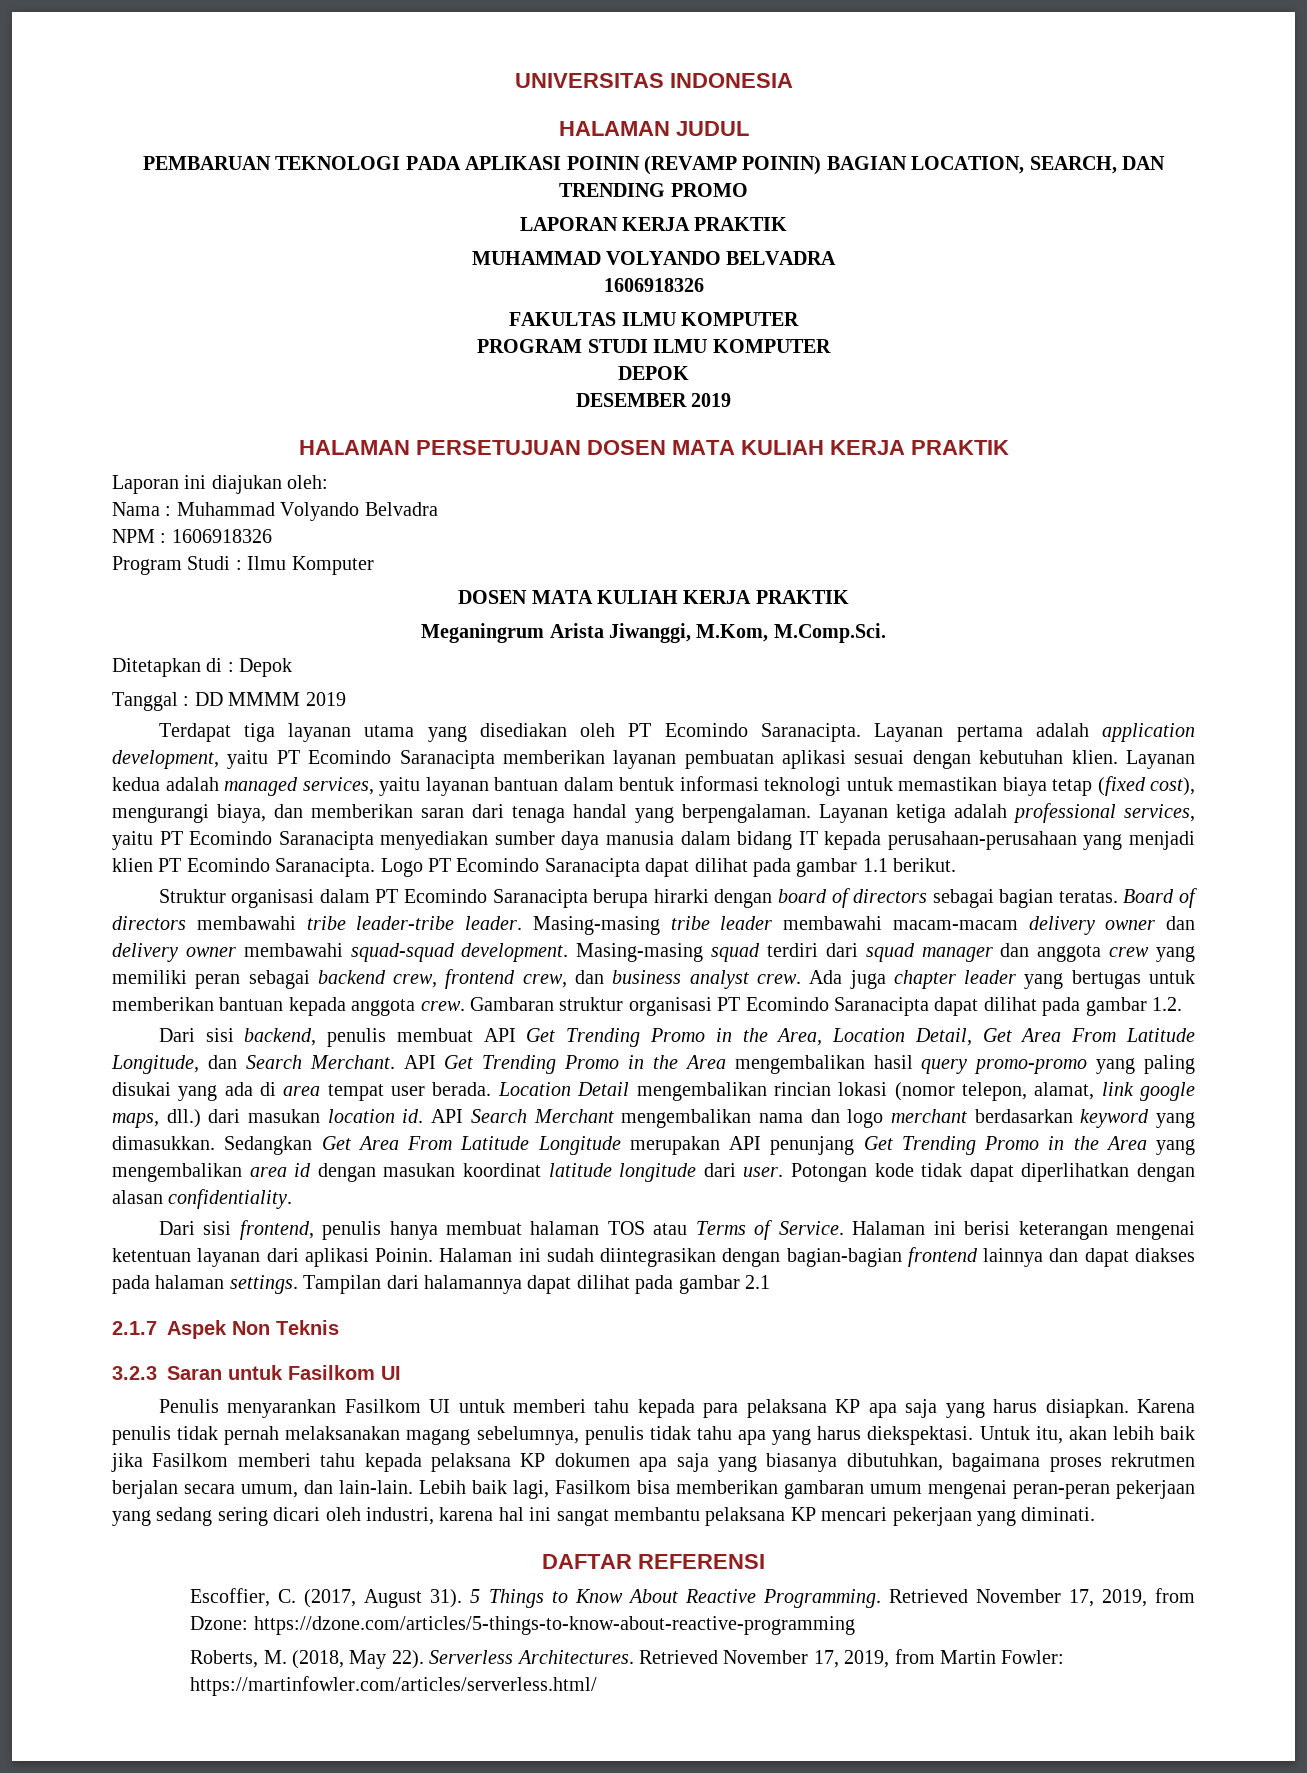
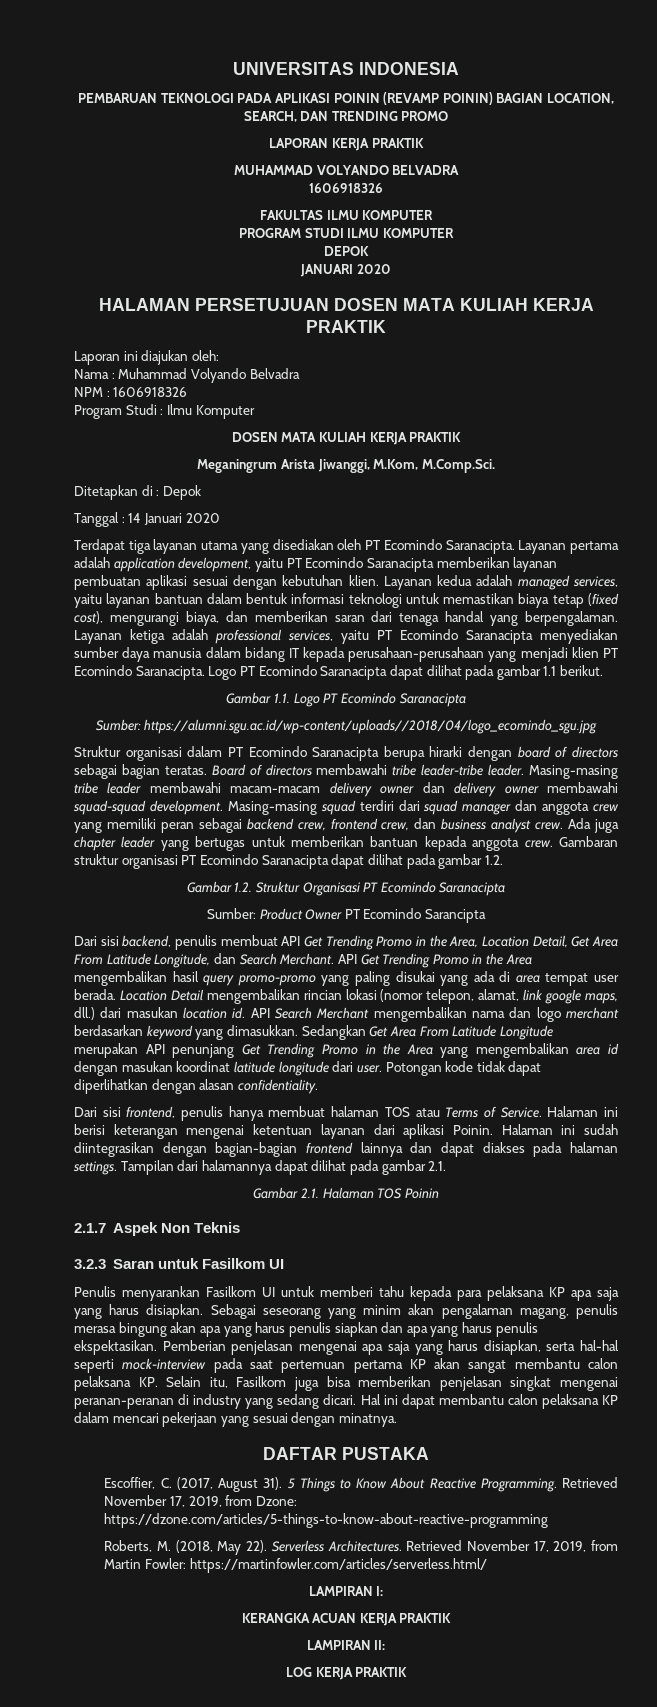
- HALAMAN JUDUL
- DESEMBER 2019
+ JANUARI 2020
- Tanggal : DD MMMM 2019
+ Tanggal : 14 Januari 2020
+ Gambar 1.1. Logo PT Ecomindo Saranacipta
+ Sumber: https://alumni.sgu.ac.id/wp-content/uploads//2018/04/logo_ecomindo_sgu.jpg
+ Gambar 1.2. Struktur Organisasi PT Ecomindo Saranacipta
+ Sumber: Product Owner PT Ecomindo Sarancipta
- Tampilan dari halamannya dapat dilihat pada gambar 2.1
+ Tampilan dari halamannya dapat dilihat pada gambar 2.1.
+ Gambar 2.1. Halaman TOS Poinin
- Karena penulis tidak pernah melaksanakan magang sebelumnya, penulis tidak tahu apa yang harus diekspektasi. Untuk itu, akan lebih baik jika Fasilkom memberi tahu kepada pelaksana KP dokumen apa saja yang biasanya dibutuhkan, bagaimana proses rekrutmen berjalan secara umum, dan lain-lain. Lebih baik lagi, Fasilkom bisa memberikan gambaran umum mengenai peran-peran pekerjaan yang sedang sering dicari oleh industri, karena hal ini sangat membantu pelaksana KP mencari pekerjaan yang diminati.
+ Sebagai seseorang yang minim akan pengalaman magang, penulis merasa bingung akan apa yang harus penulis siapkan dan apa yang harus penulis ekspektasikan. Pemberian penjelasan mengenai apa saja yang harus disiapkan, serta hal-hal seperti mock-interview pada saat pertemuan pertama KP akan sangat membantu calon pelaksana KP. Selain itu, Fasilkom juga bisa memberikan penjelasan singkat mengenai peranan-peranan di industry yang sedang dicari. Hal ini dapat membantu calon pelaksana KP dalam mencari pekerjaan yang sesuai dengan minatnya.
- DAFTAR REFERENSI
+ DAFTAR PUSTAKA
+ LAMPIRAN I:
+ KERANGKA ACUAN KERJA PRAKTIK
+ LAMPIRAN II:
+ LOG KERJA PRAKTIK

